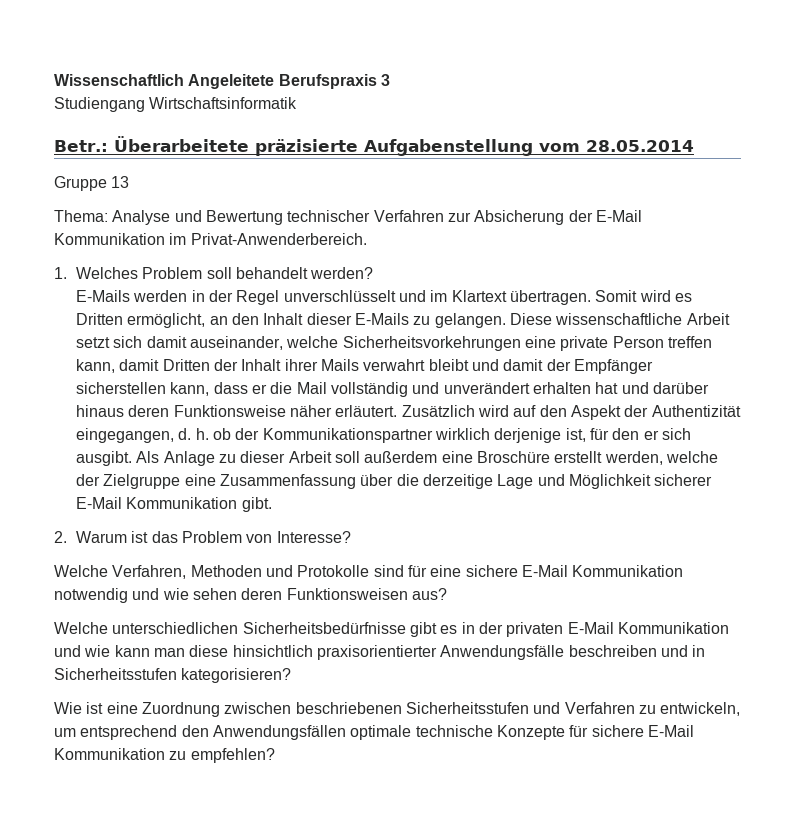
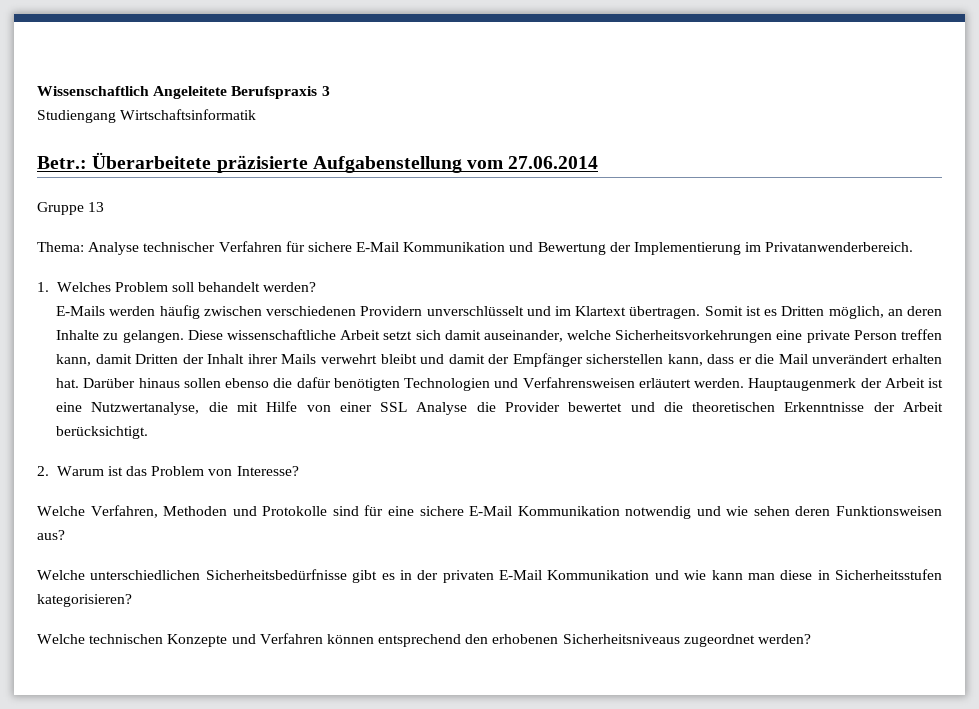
- Betr.: Überarbeitete präzisierte Aufgabenstellung vom 28.05.2014
+ Betr.: Überarbeitete präzisierte Aufgabenstellung vom 27.06.2014
- Thema: Analyse und Bewertung technischer Verfahren zur Absicherung der E-Mail Kommunikation im Privat-Anwenderbereich.
+ Thema: Analyse technischer Verfahren für sichere E-Mail Kommunikation und Bewertung der Implementierung im Privatanwenderbereich.
- E-Mails werden in der Regel unverschlüsselt und im Klartext übertragen.
+ E-Mails werden häufig zwischen verschiedenen Providern unverschlüsselt und im Klartext übertragen.
- Somit wird es Dritten ermöglicht, an den Inhalt dieser E-Mails zu gelangen.
+ Somit ist es Dritten möglich, an deren Inhalte zu gelangen.
- Diese wissenschaftliche Arbeit setzt sich damit auseinander, welche Sicherheitsvorkehrungen eine private Person treffen kann, damit Dritten der Inhalt ihrer Mails verwahrt bleibt und damit der Empfänger sicherstellen kann, dass er die Mail vollständig und unverändert erhalten hat und darüber hinaus deren Funktionsweise näher erläutert. Zusätzlich wird auf den Aspekt der Authentizität eingegangen, d. h. ob der Kommunikationspartner wirklich derjenige ist, für den er sich ausgibt. Als Anlage zu dieser Arbeit soll außerdem eine Broschüre erstellt werden, welche der Zielgruppe eine Zusammenfassung über die derzeitige Lage und Möglichkeit sicherer E-Mail Kommunikation gibt.
+ Diese wissenschaftliche Arbeit setzt sich damit auseinander, welche Sicherheitsvorkehrungen eine private Person treffen kann, damit Dritten der Inhalt ihrer Mails verwehrt bleibt und damit der Empfänger sicherstellen kann, dass er die Mail unverändert erhalten hat. Darüber hinaus sollen ebenso die dafür benötigten Technologien und Verfahrensweisen erläutert werden. Hauptaugenmerk der Arbeit ist eine Nutzwertanalyse, die mit Hilfe von einer SSL Analyse die Provider bewertet und die theoretischen Erkenntnisse der Arbeit berücksichtigt.
- Welche unterschiedlichen Sicherheitsbedürfnisse gibt es in der privaten E-Mail Kommunikation und wie kann man diese hinsichtlich praxisorientierter Anwendungsfälle beschreiben und in Sicherheitsstufen kategorisieren?
- Wie ist eine Zuordnung zwischen beschriebenen Sicherheitsstufen und Verfahren zu entwickeln, um entsprechend den Anwendungsfällen optimale technische Konzepte für sichere E-Mail Kommunikation zu empfehlen?
+ Welche unterschiedlichen Sicherheitsbedürfnisse gibt es in der privaten E-Mail Kommunikation und wie kann man diese in Sicherheitsstufen kategorisieren?
+ Welche technischen Konzepte und Verfahren können entsprechend den erhobenen Sicherheitsniveaus zugeordnet werden?

